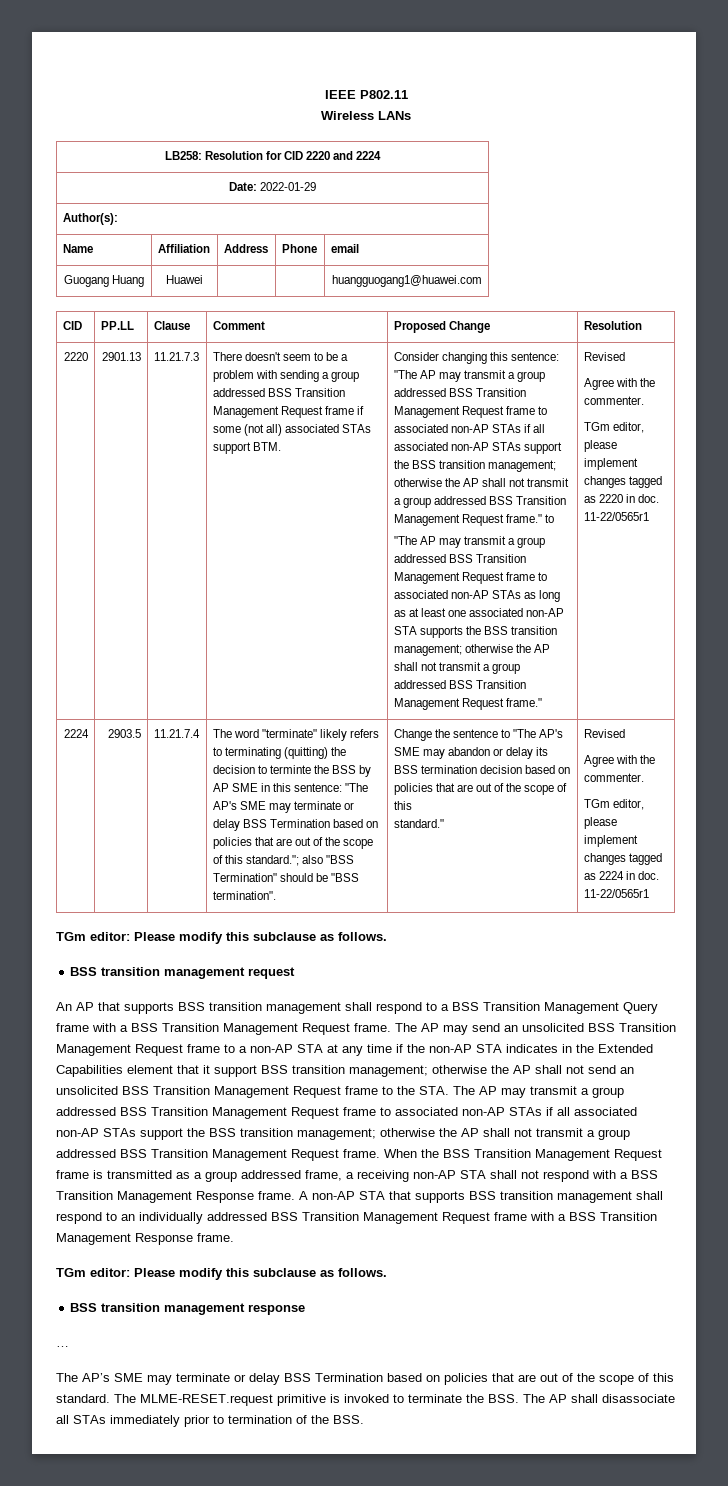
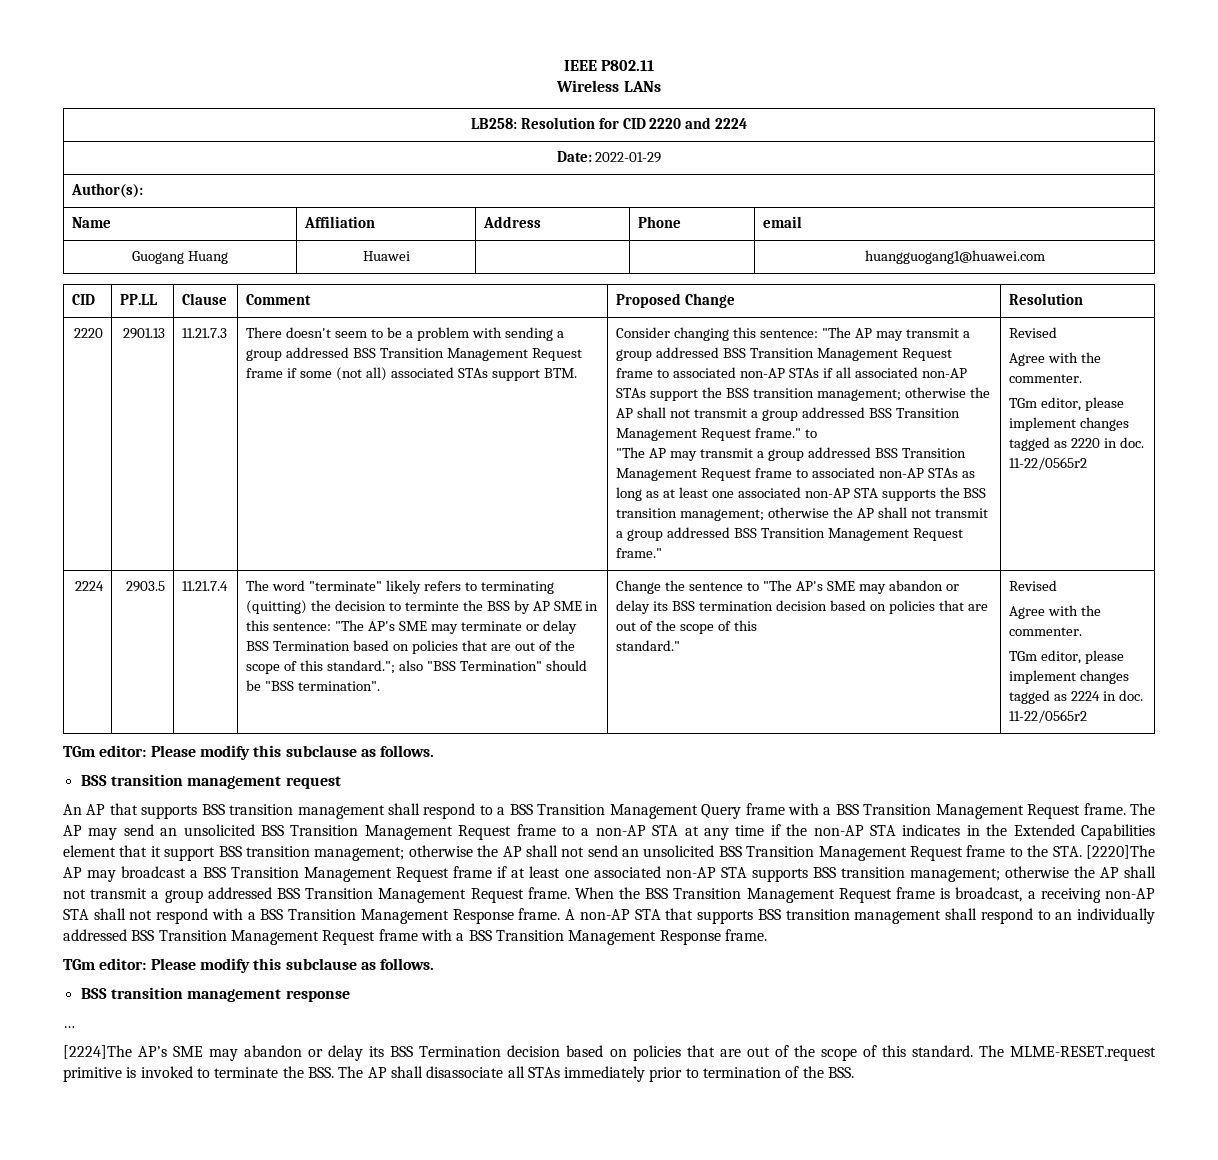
- TGm editor, please implement changes tagged as 2220 in doc. 11-22/0565r1
+ TGm editor, please implement changes tagged as 2220 in doc. 11-22/0565r2
- TGm editor, please implement changes tagged as 2224 in doc. 11-22/0565r1
+ TGm editor, please implement changes tagged as 2224 in doc. 11-22/0565r2
- otherwise the AP shall not send an unsolicited BSS Transition Management Request frame to the STA. The AP may transmit a group addressed BSS Transition Management Request frame to associated non-AP STAs if all associated non-AP STAs support the BSS transition management;
+ otherwise the AP shall not send an unsolicited BSS Transition Management Request frame to the STA. [2220]The AP may broadcast a BSS Transition Management Request frame if at least one associated non-AP STA supports BSS transition management;
- When the BSS Transition Management Request frame is transmitted as a group addressed frame, a receiving non-AP STA shall not respond with a BSS Transition Management Response frame.
+ When the BSS Transition Management Request frame is broadcast, a receiving non-AP STA shall not respond with a BSS Transition Management Response frame.
- The AP’s SME may terminate or delay BSS Termination based on policies that are out of the scope of this standard.
+ [2224]The AP’s SME may abandon or delay its BSS Termination decision based on policies that are out of the scope of this standard.

